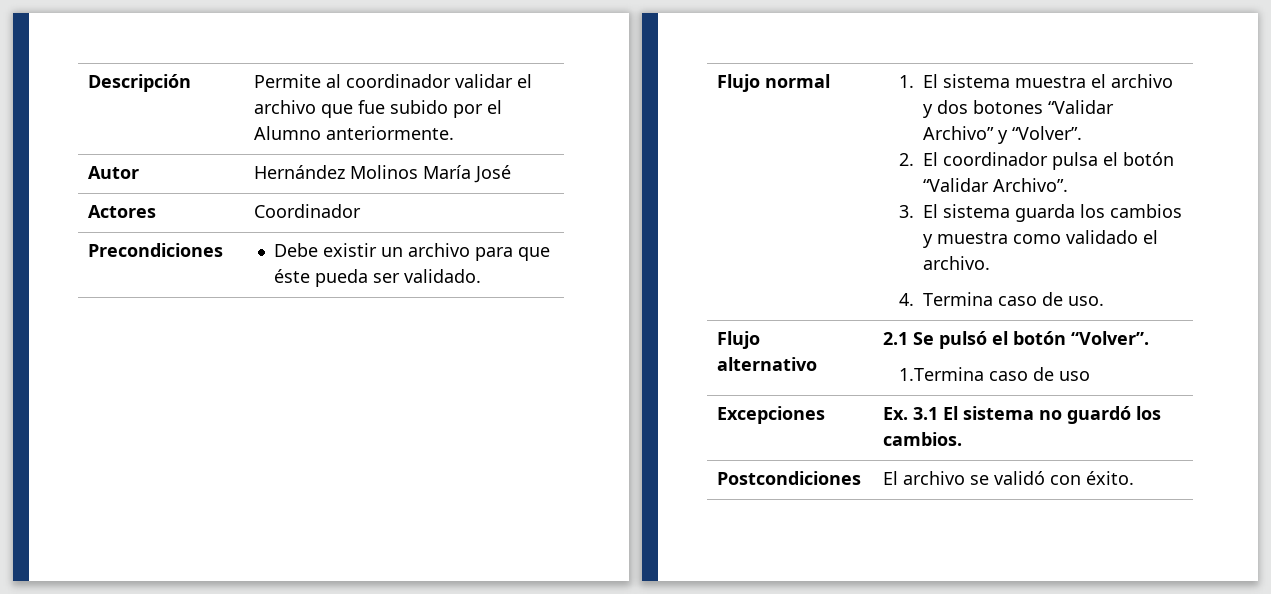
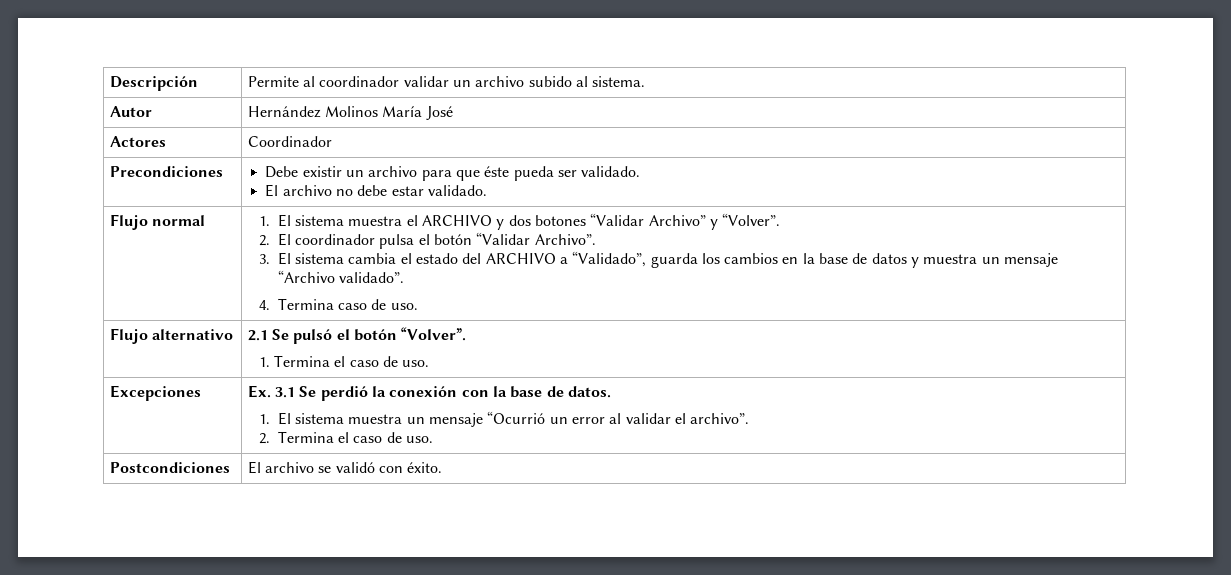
- Descripción | Permite al coordinador validar el archivo que fue subido por el Alumno anteriormente.
+ Descripción | Permite al coordinador validar un archivo subido al sistema.
  Precondiciones | Debe existir un archivo para que éste pueda ser validado.
+ El archivo no debe estar validado.
- 1. El sistema muestra el archivo y dos botones “Validar Archivo” y “Volver”.
+ 1. El sistema muestra el ARCHIVO y dos botones “Validar Archivo” y “Volver”.
- 3. El sistema guarda los cambios y muestra como validado el archivo.
+ 3. El sistema cambia el estado del ARCHIVO a “Validado”, guarda los cambios en la base de datos y muestra un mensaje “Archivo validado”.
  Flujo alternativo | 2.1 Se pulsó el botón “Volver”.
- 1.Termina caso de uso
+ 1. Termina el caso de uso.
- Excepciones | Ex. 3.1 El sistema no guardó los cambios.
+ Excepciones | Ex. 3.1 Se perdió la conexión con la base de datos.
+ 1. El sistema muestra un mensaje “Ocurrió un error al validar el archivo”.
+ 2. Termina el caso de uso.

